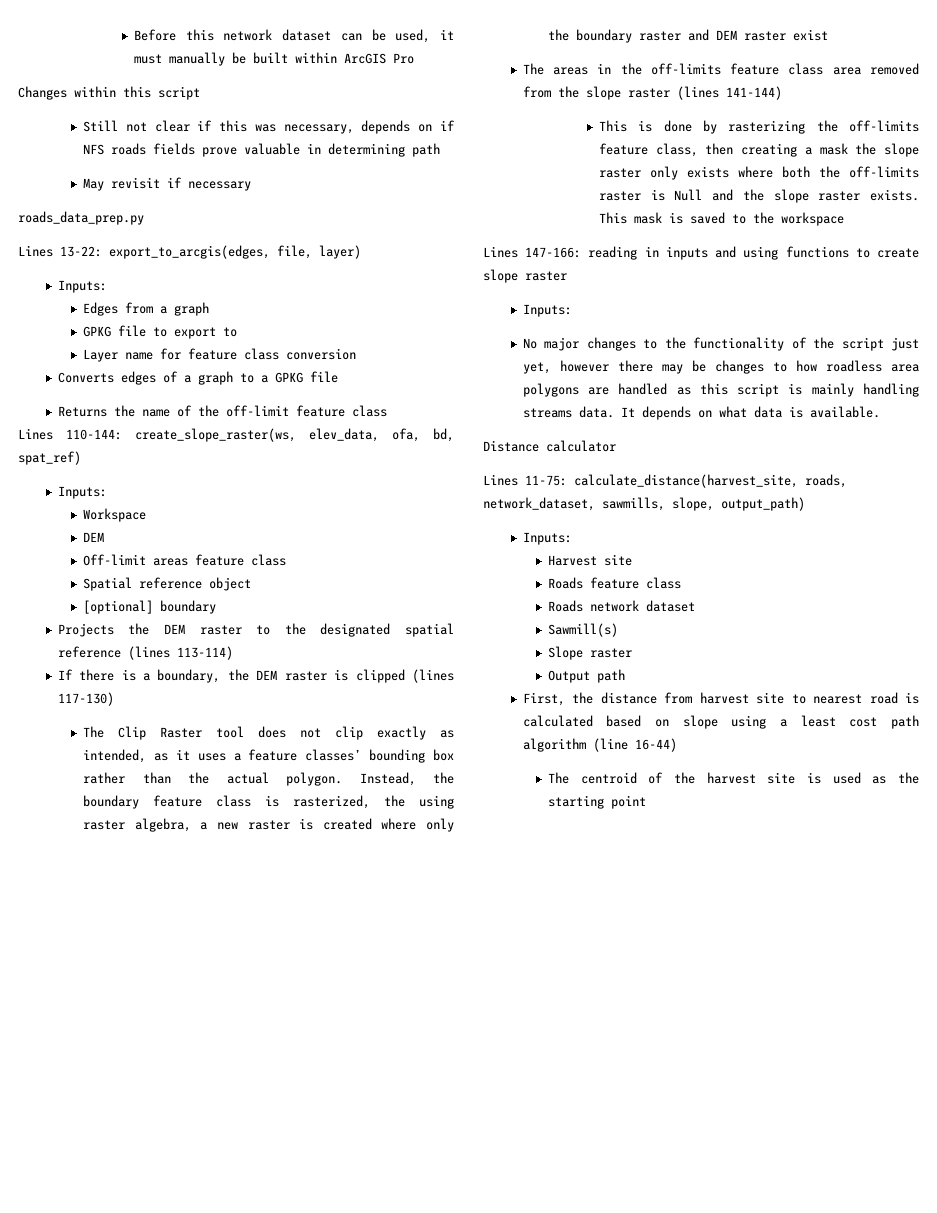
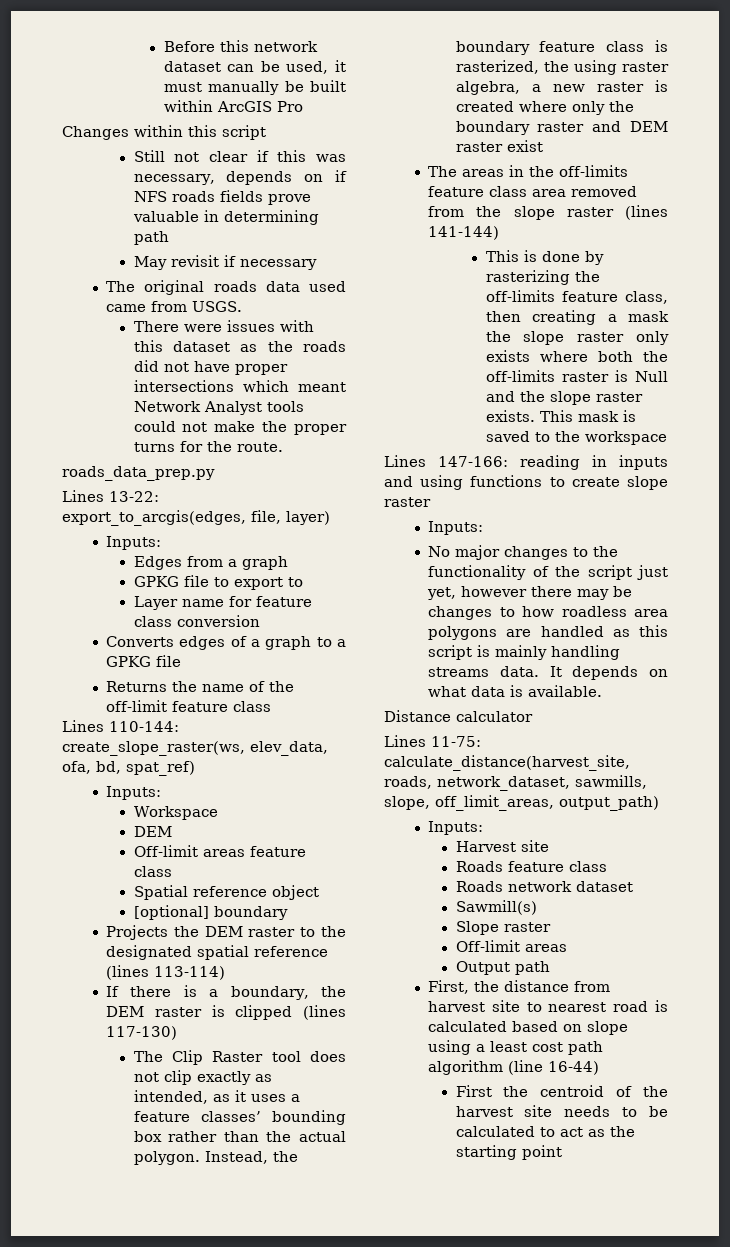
+ The original roads data used came from USGS.
+ There were issues with this dataset as the roads did not have proper intersections which meant Network Analyst tools could not make the proper turns for the route.
- Lines 11-75: calculate_distance(harvest_site, roads, network_dataset, sawmills, slope, output_path)
+ Lines 11-75: calculate_distance(harvest_site, roads, network_dataset, sawmills, slope, off_limit_areas, output_path)
  Slope raster
+ Off-limit areas
- The centroid of the harvest site is used as the starting point
+ First the centroid of the harvest site needs to be calculated to act as the starting point

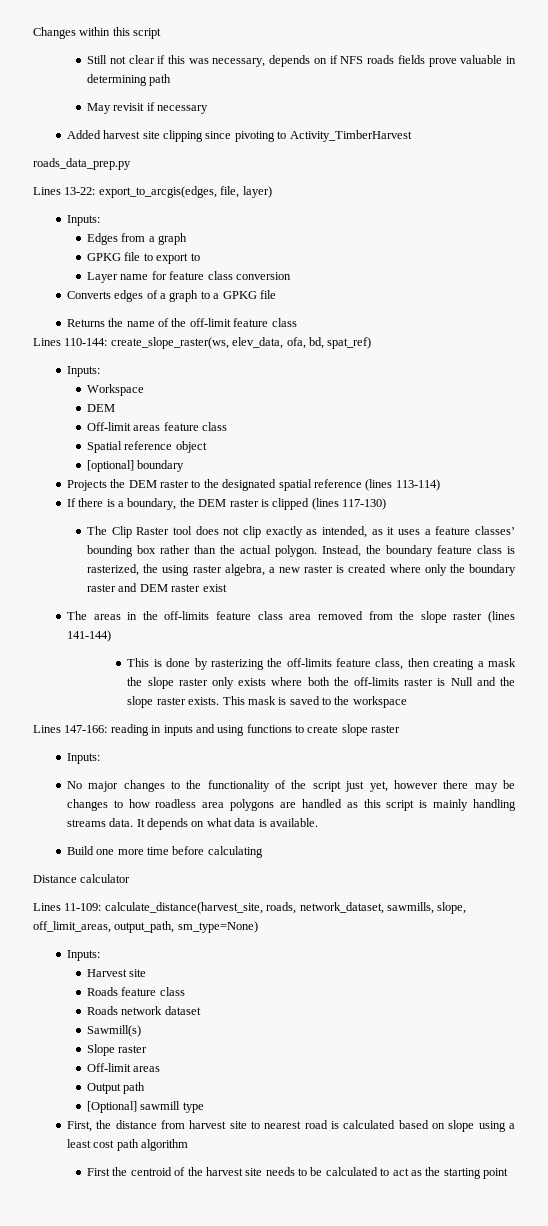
- Before this network dataset can be used, it must manually be built within ArcGIS Pro
- The original roads data used came from USGS.
- There were issues with this dataset as the roads did not have proper intersections which meant Network Analyst tools could not make the proper turns for the route.
+ Added harvest site clipping since pivoting to Activity_TimberHarvest
+ Build one more time before calculating
- Lines 11-75: calculate_distance(harvest_site, roads, network_dataset, sawmills, slope, off_limit_areas, output_path)
+ Lines 11-109: calculate_distance(harvest_site, roads, network_dataset, sawmills, slope, off_limit_areas, output_path, sm_type=None)
+ [Optional] sawmill type
- First, the distance from harvest site to nearest road is calculated based on slope using a least cost path algorithm (line 16-44)
+ First, the distance from harvest site to nearest road is calculated based on slope using a least cost path algorithm

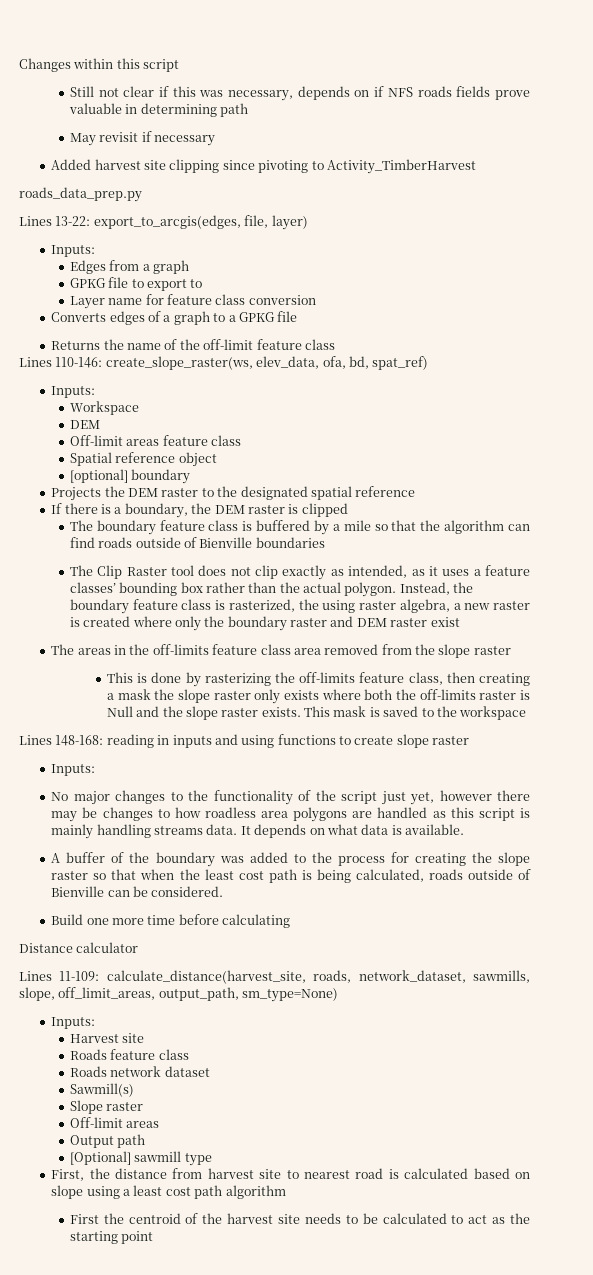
- Lines 110-144: create_slope_raster(ws, elev_data, ofa, bd, spat_ref)
+ Lines 110-146: create_slope_raster(ws, elev_data, ofa, bd, spat_ref)
- Projects the DEM raster to the designated spatial reference (lines 113-114)
+ Projects the DEM raster to the designated spatial reference
- If there is a boundary, the DEM raster is clipped (lines 117-130)
+ If there is a boundary, the DEM raster is clipped
+ The boundary feature class is buffered by a mile so that the algorithm can find roads outside of Bienville boundaries
- The areas in the off-limits feature class area removed from the slope raster (lines 141-144)
+ The areas in the off-limits feature class area removed from the slope raster
- Lines 147-166: reading in inputs and using functions to create slope raster
+ Lines 148-168: reading in inputs and using functions to create slope raster
+ A buffer of the boundary was added to the process for creating the slope raster so that when the least cost path is being calculated, roads outside of Bienville can be considered.

